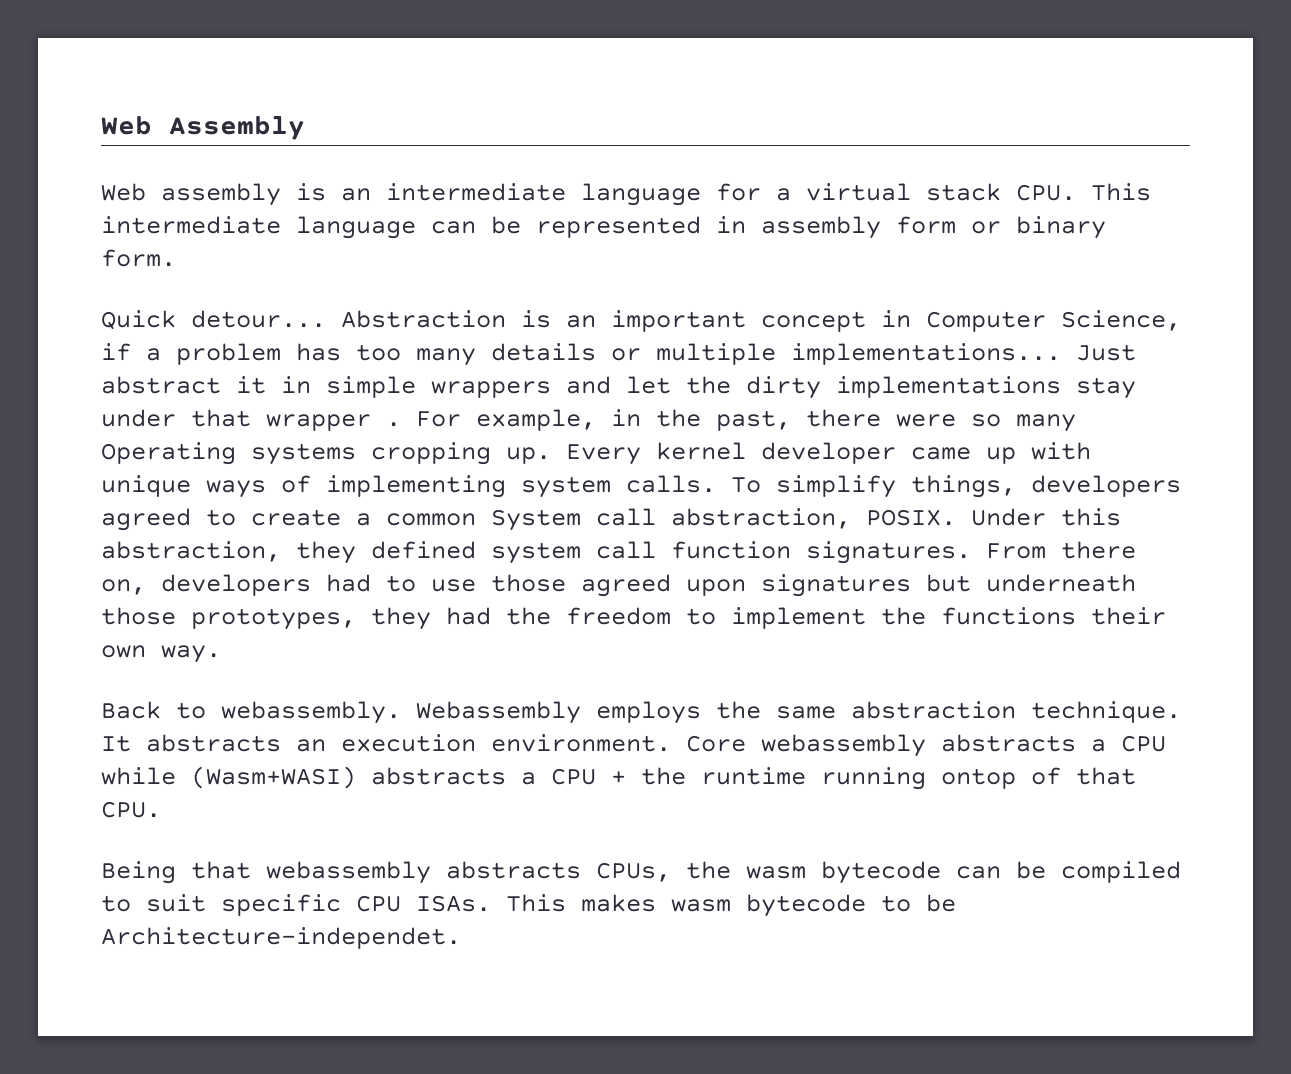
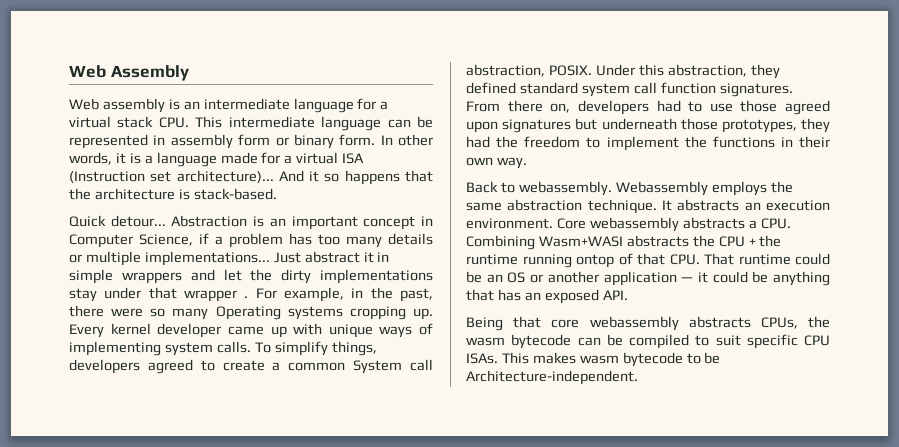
+ In other words, it is a language made for a virtual ISA (Instruction set architecture)... And it so happens that the architecture is stack-based.
- Under this abstraction, they defined system call function signatures.
+ Under this abstraction, they defined standard system call function signatures.
- From there on, developers had to use those agreed upon signatures but underneath those prototypes, they had the freedom to implement the functions their own way.
+ From there on, developers had to use those agreed upon signatures but underneath those prototypes, they had the freedom to implement the functions in their own way.
- Core webassembly abstracts a CPU while (Wasm+WASI) abstracts a CPU + the runtime running ontop of that CPU.
+ Core webassembly abstracts a CPU. Combining Wasm+WASI abstracts the CPU + the runtime running ontop of that CPU. That runtime could be an OS or another application — it could be anything that has an exposed API.
- Being that webassembly abstracts CPUs, the wasm bytecode can be compiled to suit specific CPU ISAs.
+ Being that core webassembly abstracts CPUs, the wasm bytecode can be compiled to suit specific CPU ISAs.
- This makes wasm bytecode to be Architecture-independet.
+ This makes wasm bytecode to be Architecture-independent.

